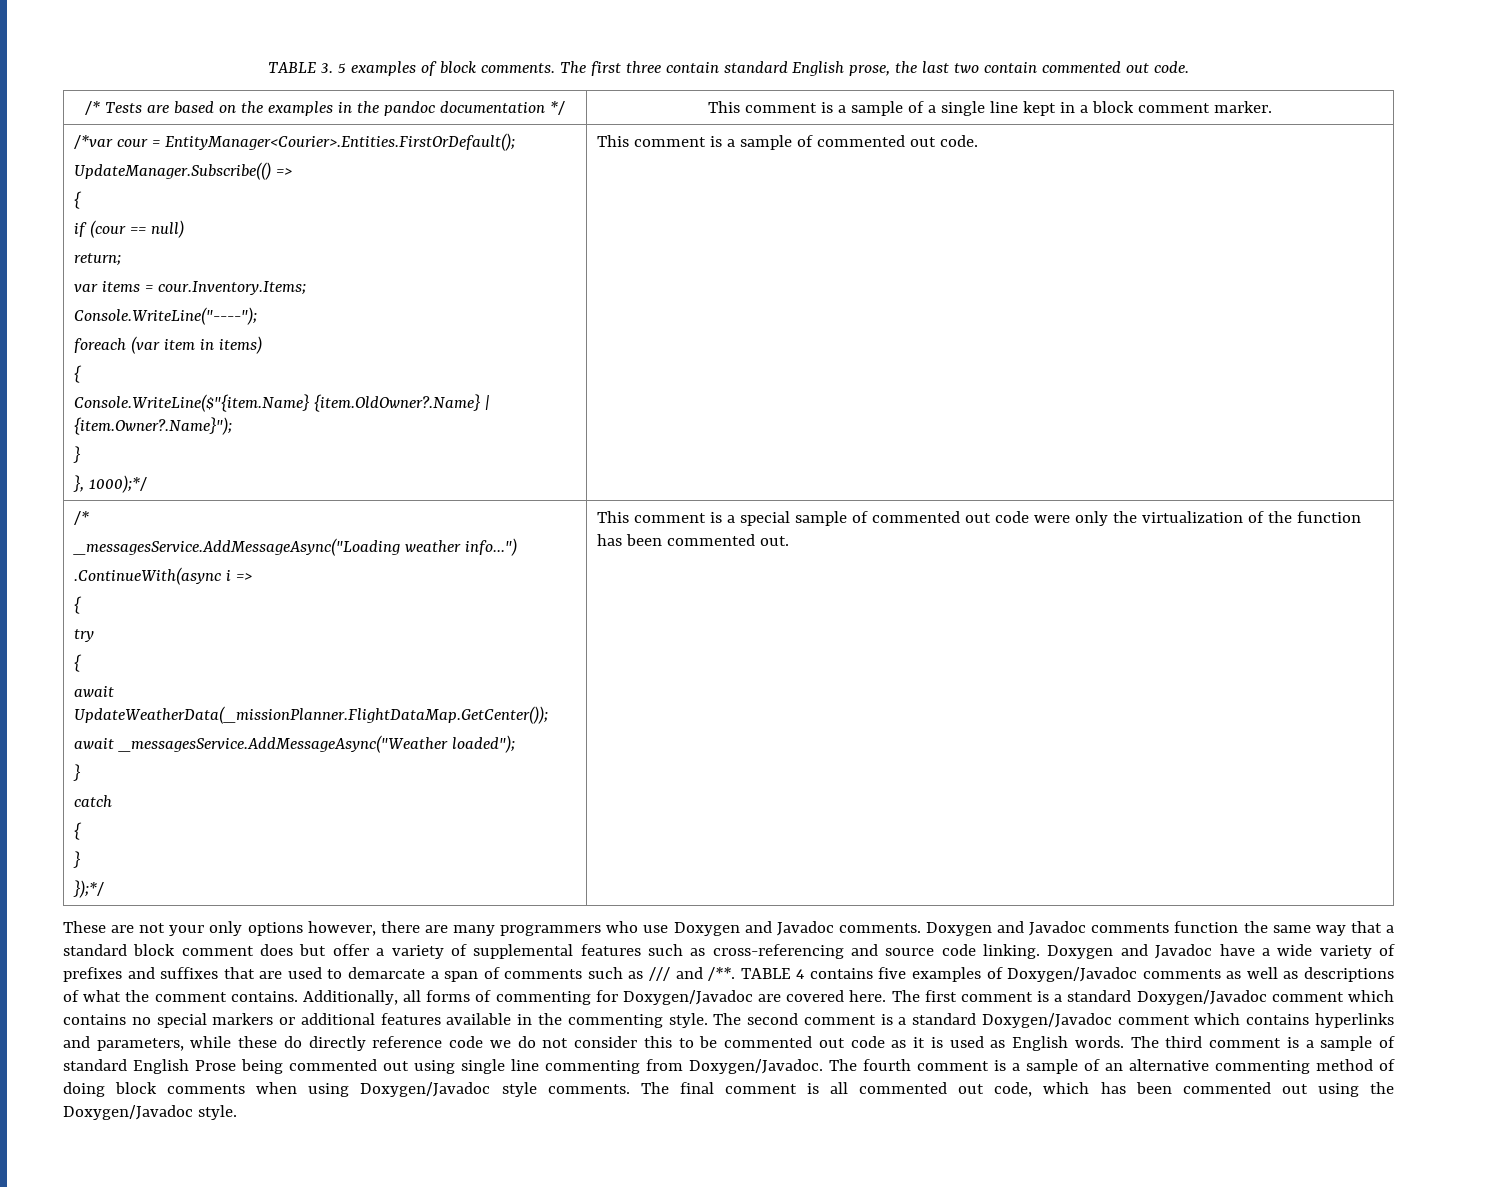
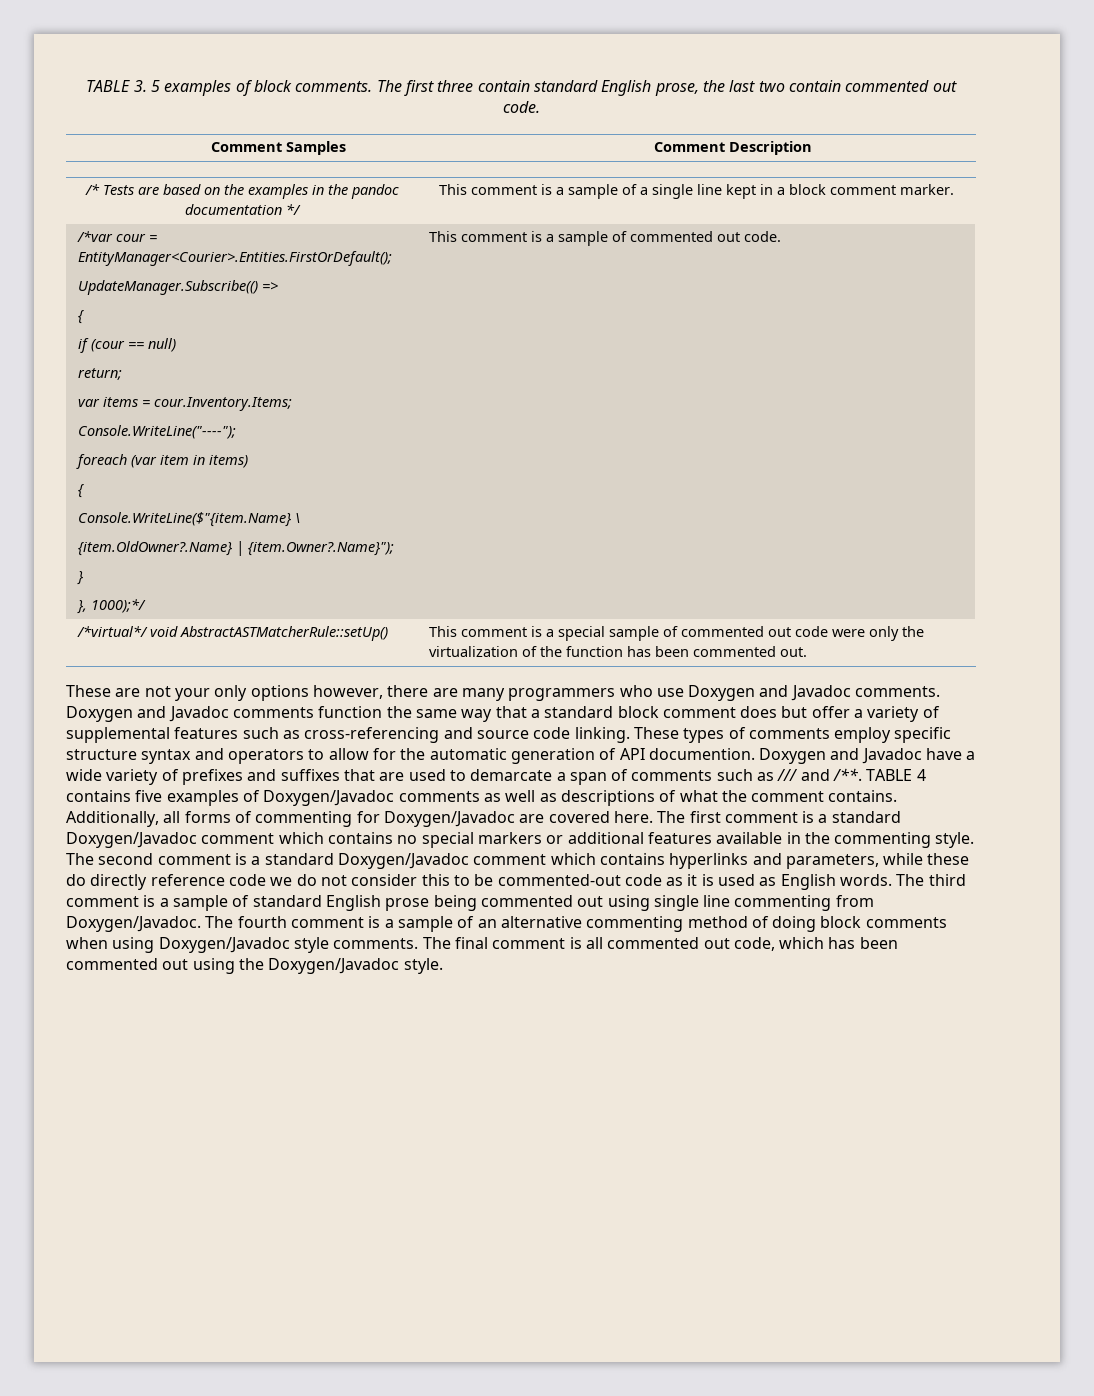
+ Comment Samples | Comment Description
  /*var cour = EntityManager<Courier>.Entities.FirstOrDefault();
  UpdateManager.Subscribe(() =>
  {
  if (cour == null)
  return;
  var items = cour.Inventory.Items;
  Console.WriteLine("----");
  foreach (var item in items)
  {
- Console.WriteLine($"{item.Name} {item.OldOwner?.Name} | {item.Owner?.Name}");
+ Console.WriteLine($"{item.Name} \
+ {item.OldOwner?.Name} | {item.Owner?.Name}");
  }
  }, 1000);*/ | This comment is a sample of commented out code.
- /*
- _messagesService.AddMessageAsync("Loading weather info...")
- .ContinueWith(async i =>
- {
- try
- {
- await UpdateWeatherData(_missionPlanner.FlightDataMap.GetCenter());
- await _messagesService.AddMessageAsync("Weather loaded");
- }
- catch
- {
- }
- });*/
+ /*virtual*/ void AbstractASTMatcherRule::setUp()
+ These types of comments employ specific structure syntax and operators to allow for the automatic generation of API documention.
- The second comment is a standard Doxygen/Javadoc comment which contains hyperlinks and parameters, while these do directly reference code we do not consider this to be commented out code as it is used as English words.
+ The second comment is a standard Doxygen/Javadoc comment which contains hyperlinks and parameters, while these do directly reference code we do not consider this to be commented-out code as it is used as English words.
- The third comment is a sample of standard English Prose being commented out using single line commenting from Doxygen/Javadoc.
+ The third comment is a sample of standard English prose being commented out using single line commenting from Doxygen/Javadoc.

